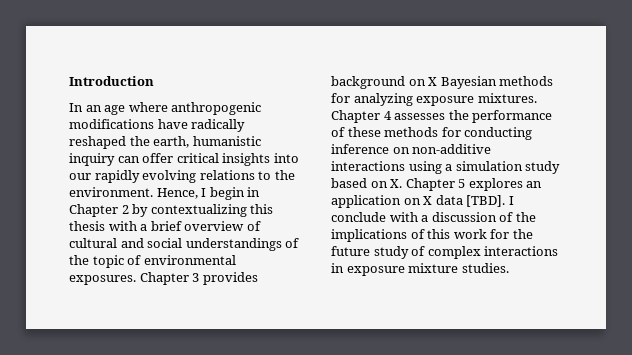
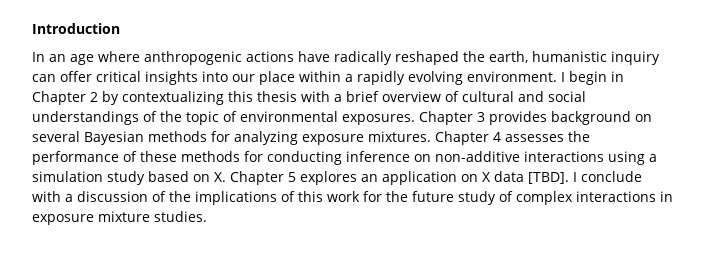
- In an age where anthropogenic modifications have radically reshaped the earth, humanistic inquiry can offer critical insights into our rapidly evolving relations to the environment. Hence, I begin in Chapter 2 by contextualizing this thesis with a brief overview of cultural and social understandings of the topic of environmental exposures.
+ In an age where anthropogenic actions have radically reshaped the earth, humanistic inquiry can offer critical insights into our place within a rapidly evolving environment. I begin in Chapter 2 by contextualizing this thesis with a brief overview of cultural and social understandings of the topic of environmental exposures.
- Chapter 3 provides background on X Bayesian methods for analyzing exposure mixtures.
+ Chapter 3 provides background on several Bayesian methods for analyzing exposure mixtures.

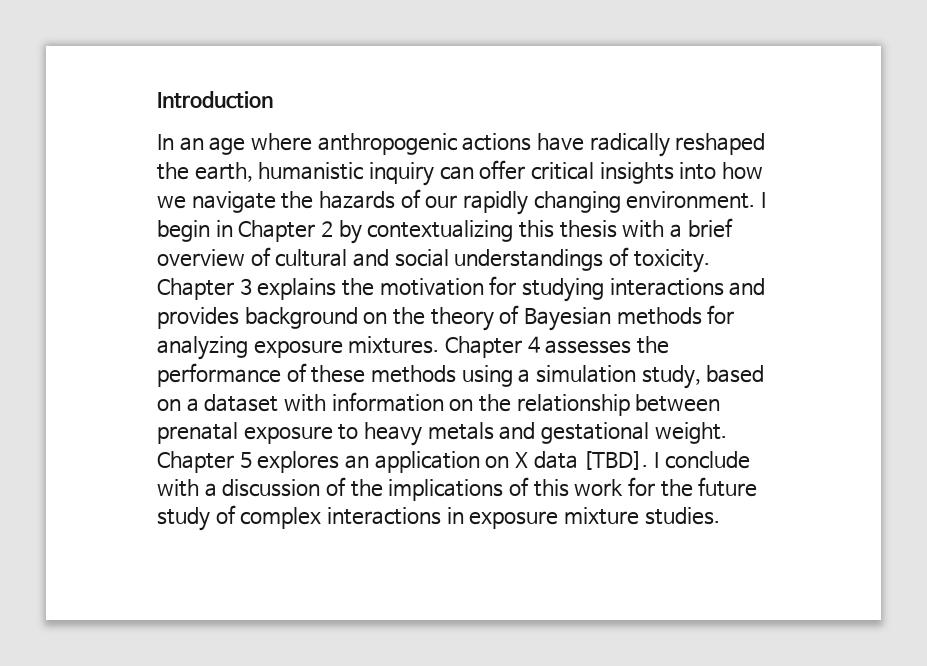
- In an age where anthropogenic actions have radically reshaped the earth, humanistic inquiry can offer critical insights into our place within a rapidly evolving environment.
+ In an age where anthropogenic actions have radically reshaped the earth, humanistic inquiry can offer critical insights into how we navigate the hazards of our rapidly changing environment.
- I begin in Chapter 2 by contextualizing this thesis with a brief overview of cultural and social understandings of the topic of environmental exposures. Chapter 3 provides background on several Bayesian methods for analyzing exposure mixtures.
+ I begin in Chapter 2 by contextualizing this thesis with a brief overview of cultural and social understandings of toxicity. Chapter 3 explains the motivation for studying interactions and provides background on the theory of Bayesian methods for analyzing exposure mixtures.
- Chapter 4 assesses the performance of these methods for conducting inference on non-additive interactions using a simulation study based on X. Chapter 5 explores an application on X data [TBD].
+ Chapter 4 assesses the performance of these methods using a simulation study, based on a dataset with information on the relationship between prenatal exposure to heavy metals and gestational weight. Chapter 5 explores an application on X data [TBD].

